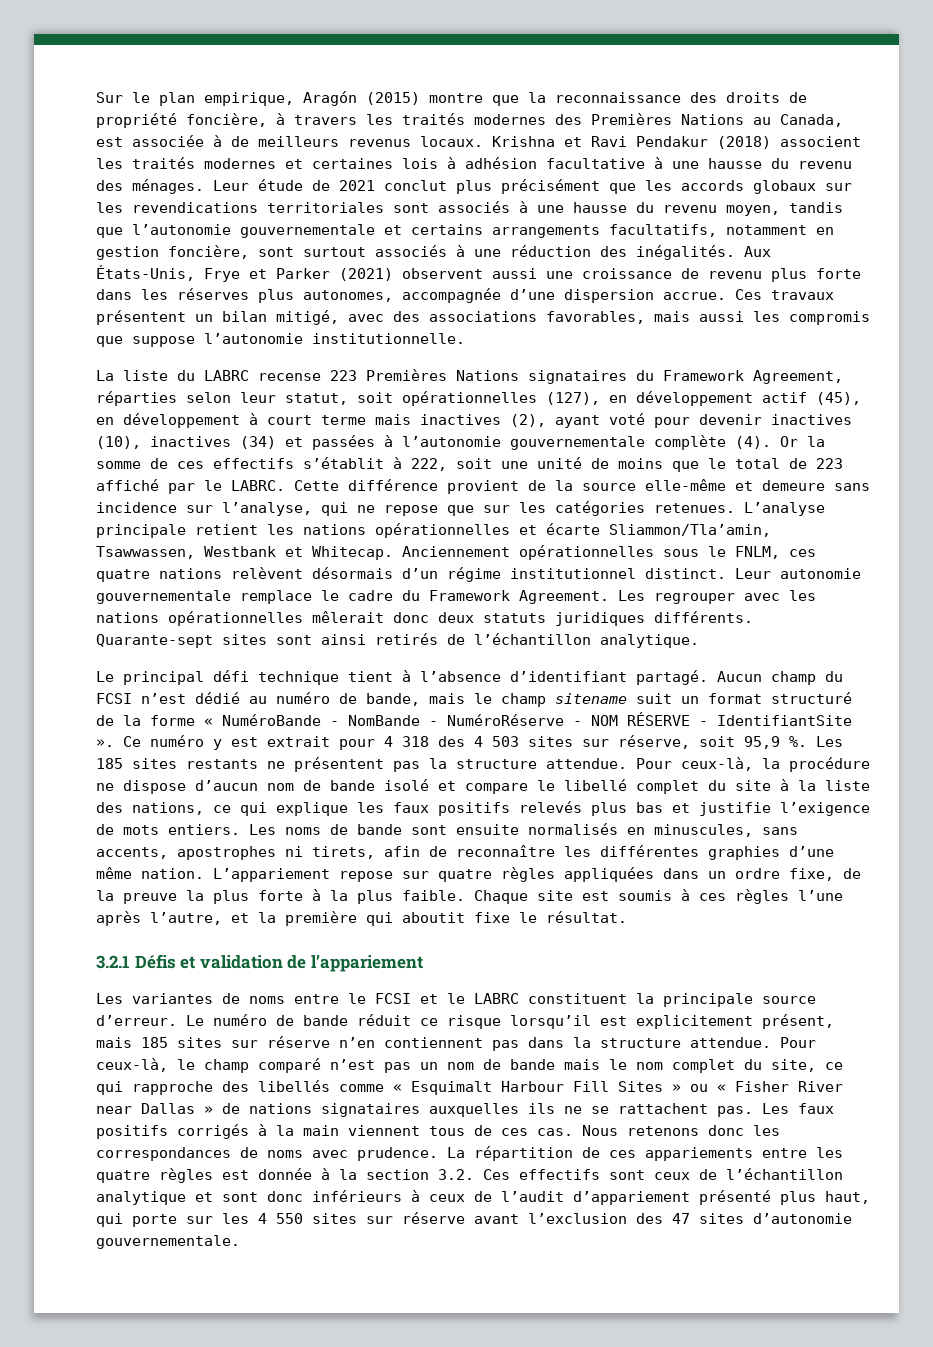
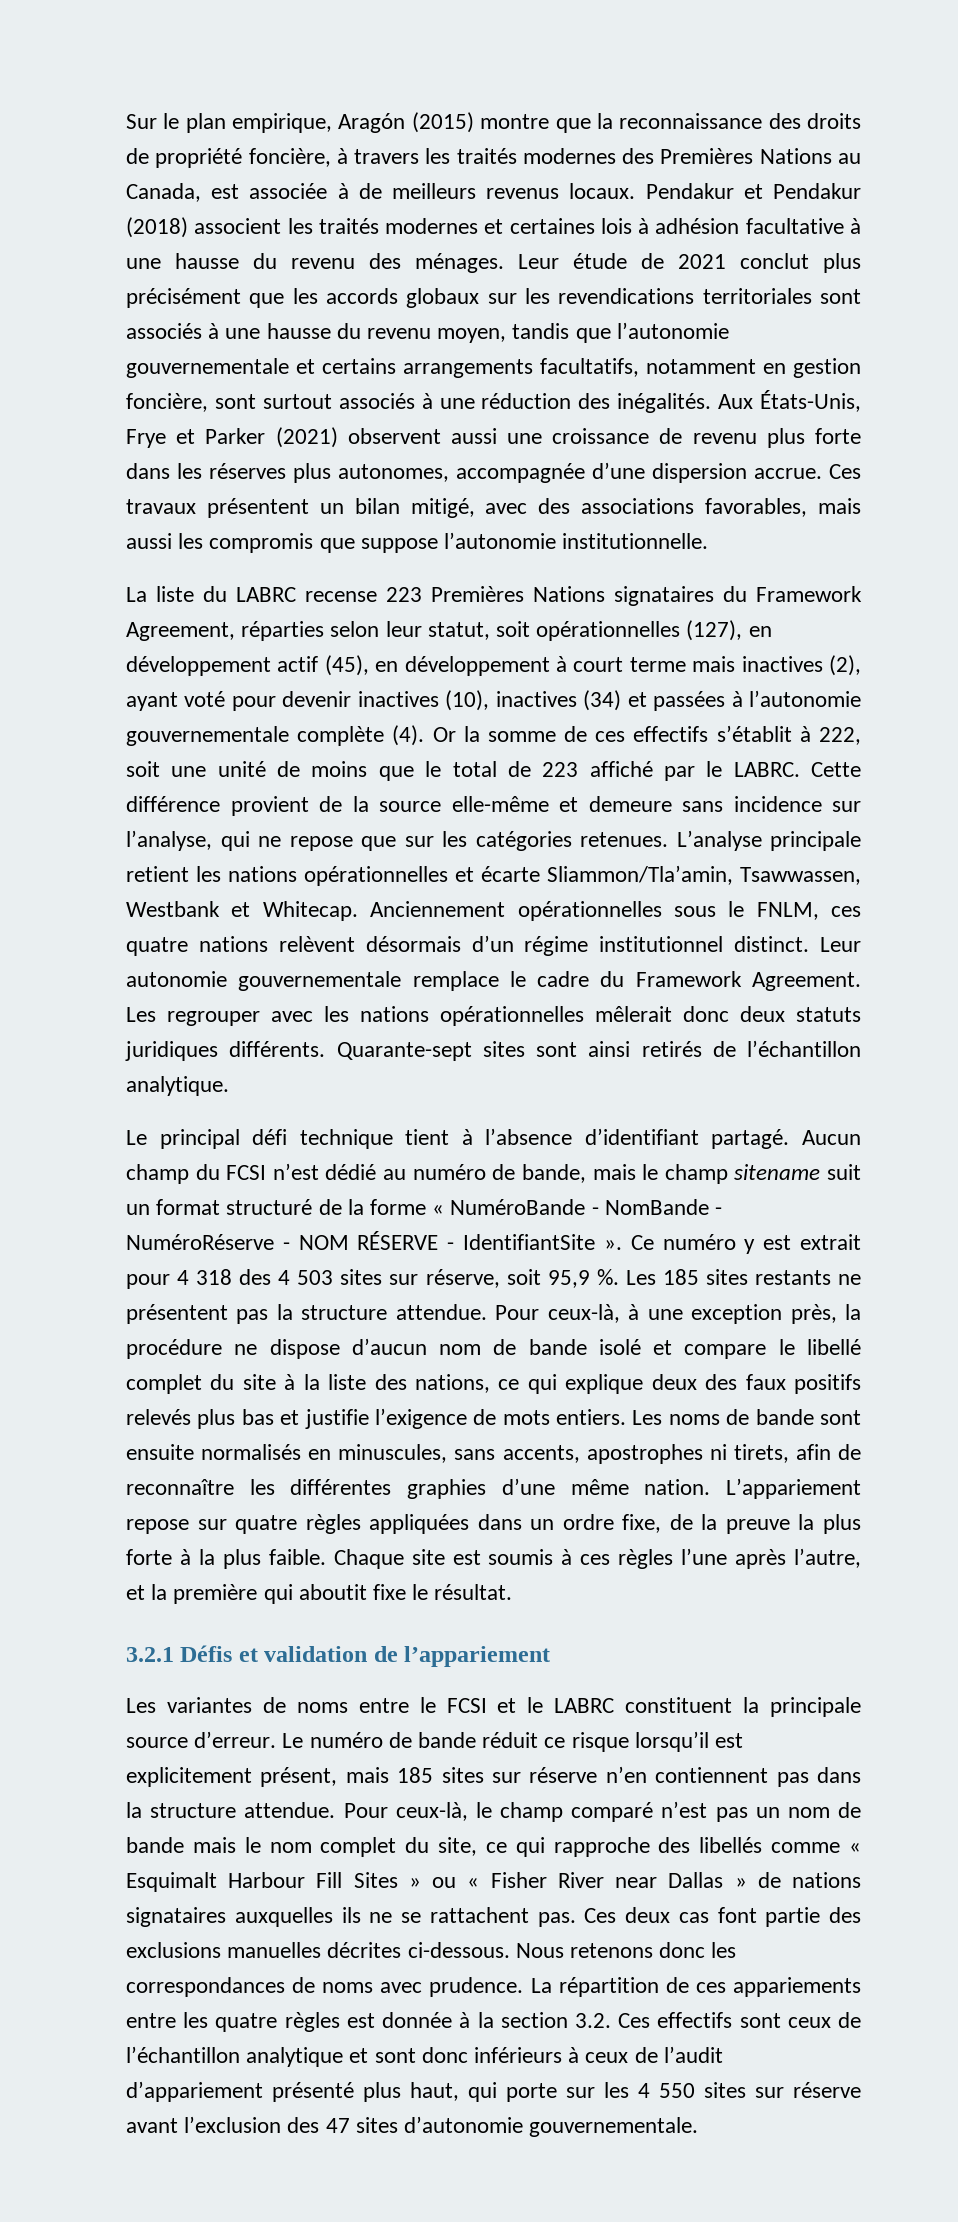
- Krishna et Ravi Pendakur (2018) associent les traités modernes et certaines lois à adhésion facultative à une hausse du revenu des ménages.
+ Pendakur et Pendakur (2018) associent les traités modernes et certaines lois à adhésion facultative à une hausse du revenu des ménages.
- Pour ceux-là, la procédure ne dispose d’aucun nom de bande isolé et compare le libellé complet du site à la liste des nations, ce qui explique les faux positifs relevés plus bas et justifie l’exigence de mots entiers.
+ Pour ceux-là, à une exception près, la procédure ne dispose d’aucun nom de bande isolé et compare le libellé complet du site à la liste des nations, ce qui explique deux des faux positifs relevés plus bas et justifie l’exigence de mots entiers.
- Les faux positifs corrigés à la main viennent tous de ces cas.
+ Ces deux cas font partie des exclusions manuelles décrites ci-dessous.

